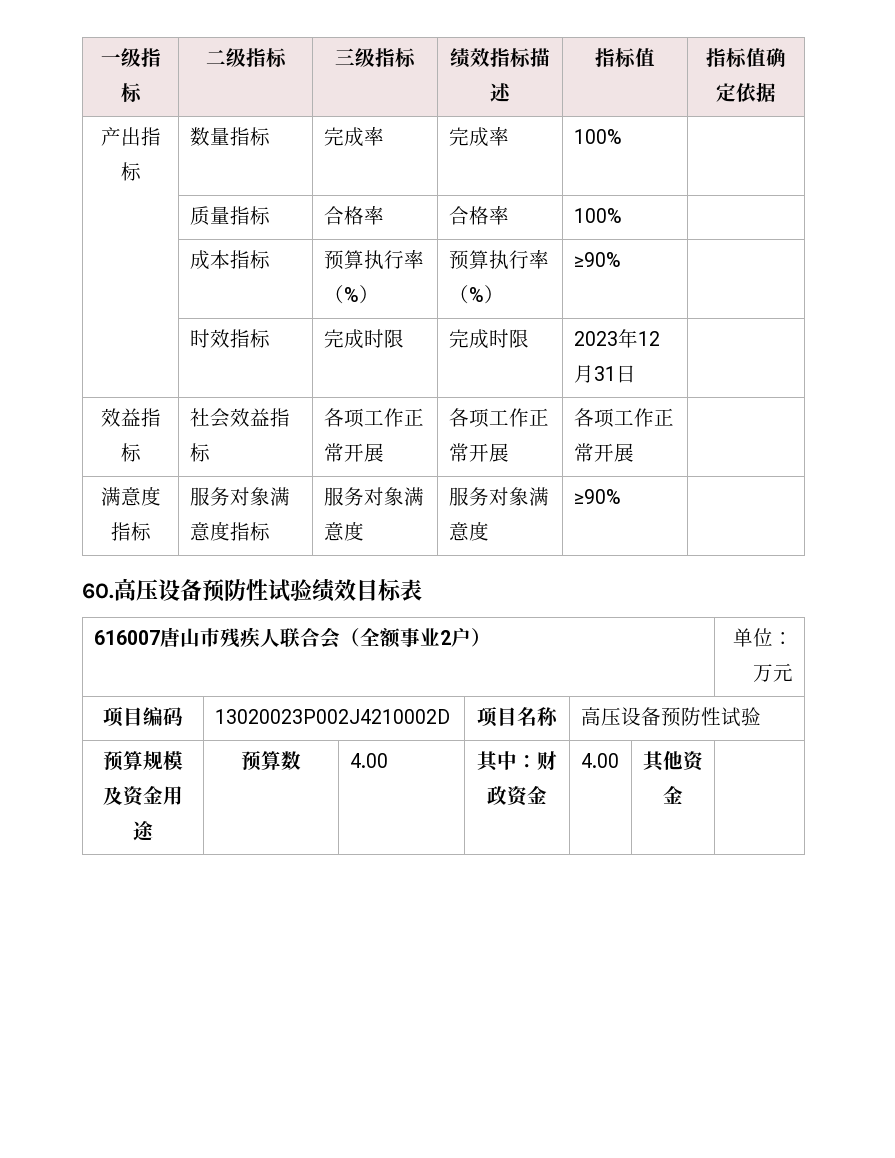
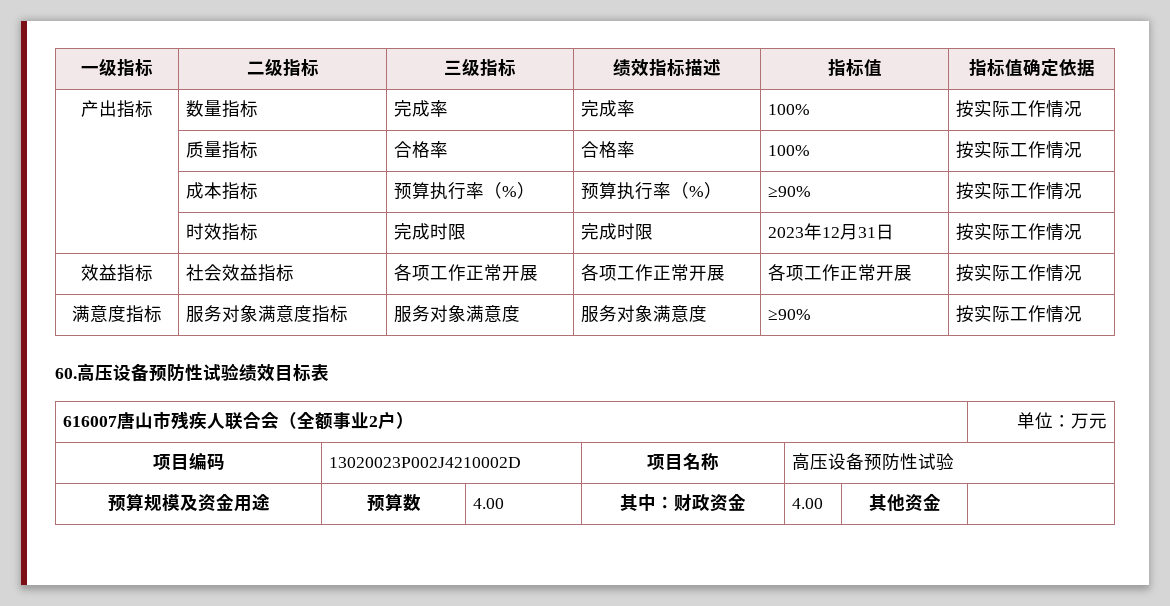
- 产出指标 | 数量指标 | 完成率 | 完成率 | 100% |
+ 产出指标 | 数量指标 | 完成率 | 完成率 | 100% | 按实际工作情况
- | 质量指标 | 合格率 | 合格率 | 100% |
+ | 质量指标 | 合格率 | 合格率 | 100% | 按实际工作情况
- | 成本指标 | 预算执行率（%） | 预算执行率（%） | ≥90% |
+ | 成本指标 | 预算执行率（%） | 预算执行率（%） | ≥90% | 按实际工作情况
- | 时效指标 | 完成时限 | 完成时限 | 2023年12月31日 |
+ | 时效指标 | 完成时限 | 完成时限 | 2023年12月31日 | 按实际工作情况
- 效益指标 | 社会效益指标 | 各项工作正常开展 | 各项工作正常开展 | 各项工作正常开展 |
+ 效益指标 | 社会效益指标 | 各项工作正常开展 | 各项工作正常开展 | 各项工作正常开展 | 按实际工作情况
- 满意度指标 | 服务对象满意度指标 | 服务对象满意度 | 服务对象满意度 | ≥90% |
+ 满意度指标 | 服务对象满意度指标 | 服务对象满意度 | 服务对象满意度 | ≥90% | 按实际工作情况

